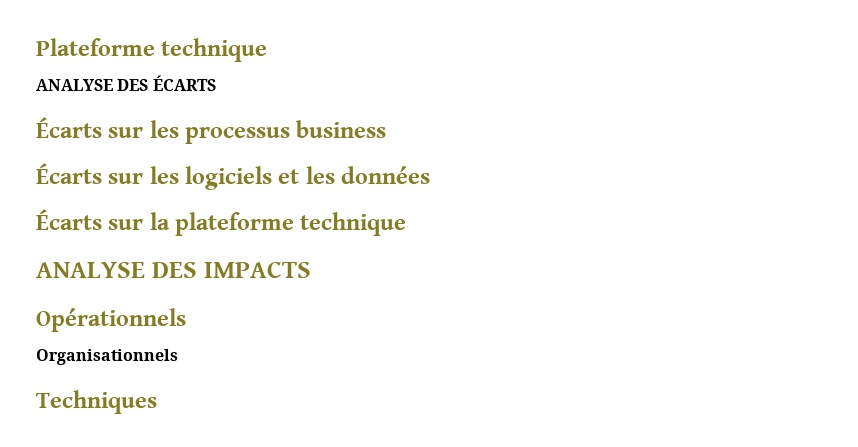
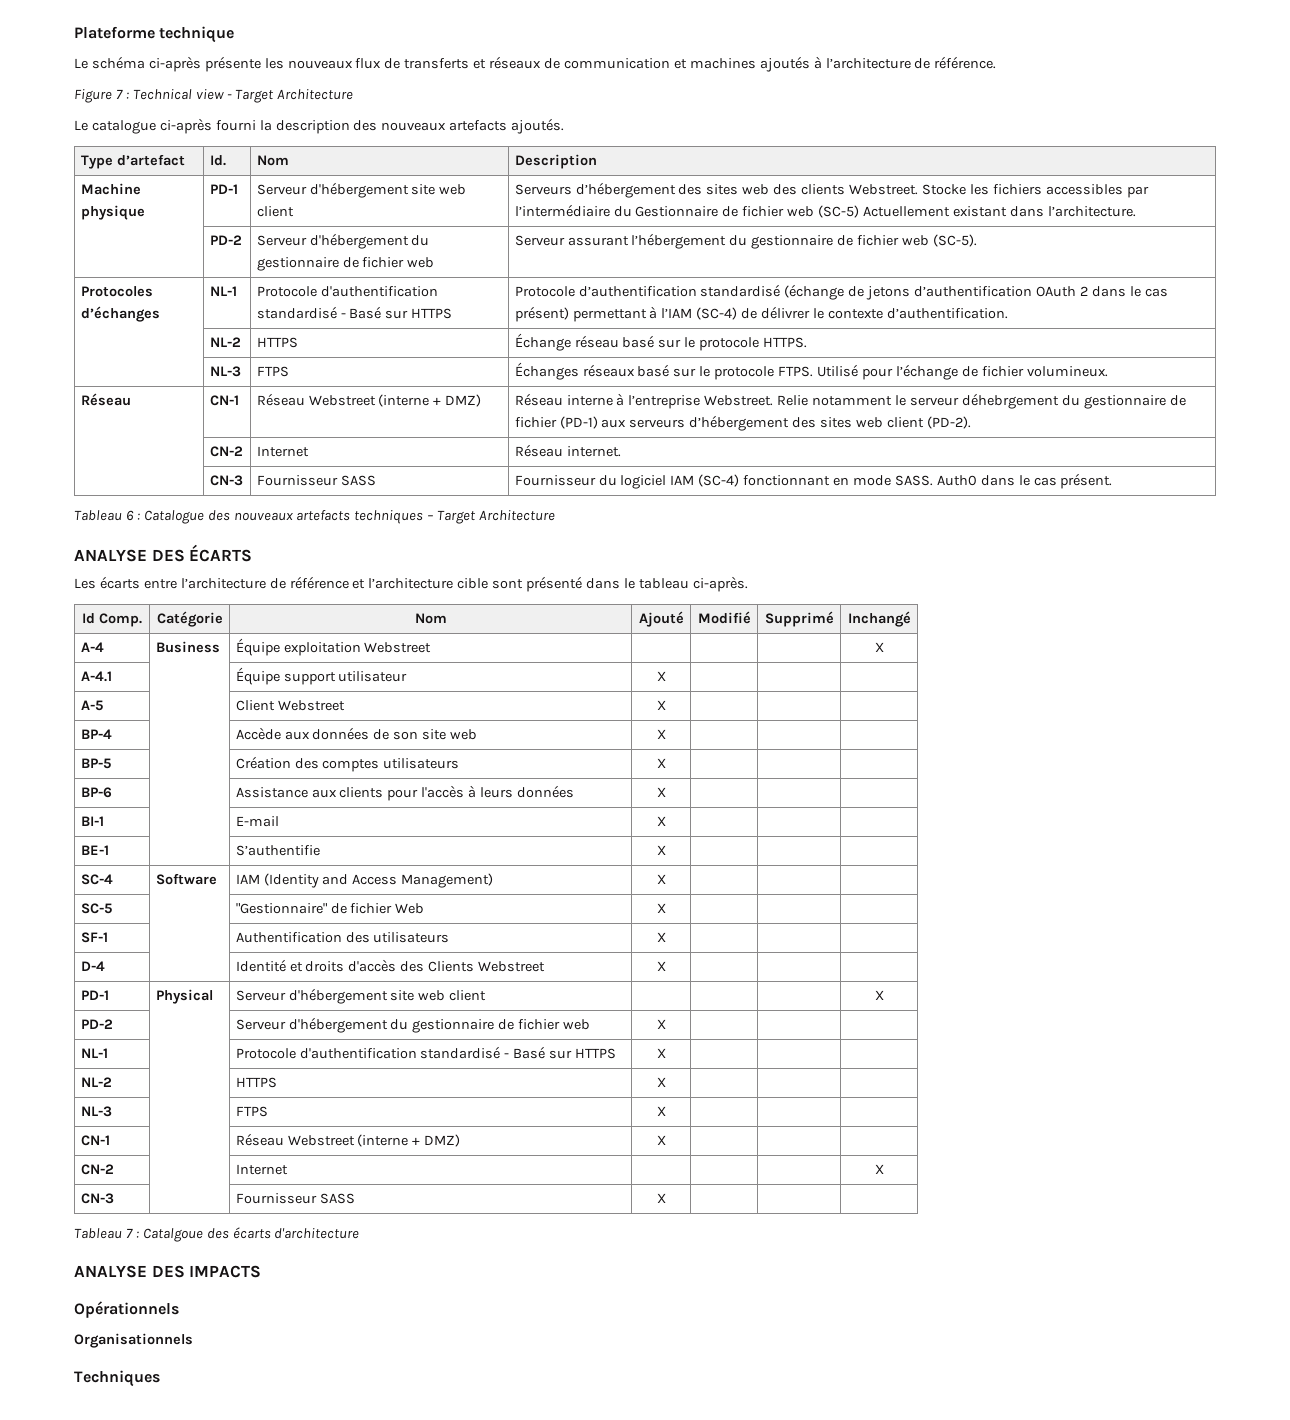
+ Le schéma ci-après présente les nouveaux flux de transferts et réseaux de communication et machines ajoutés à l’architecture de référence.
+ Figure 7 : Technical view - Target Architecture
+ Le catalogue ci-après fourni la description des nouveaux artefacts ajoutés.
+ Type d’artefact | Id. | Nom | Description
+ Machine physique | PD-1 | Serveur d'hébergement site web client | Serveurs d’hébergement des sites web des clients Webstreet. Stocke les fichiers accessibles par l’intermédiaire du Gestionnaire de fichier web (SC-5) Actuellement existant dans l’architecture.
+ | PD-2 | Serveur d'hébergement du gestionnaire de fichier web | Serveur assurant l’hébergement du gestionnaire de fichier web (SC-5).
+ Protocoles d’échanges | NL-1 | Protocole d'authentification standardisé - Basé sur HTTPS | Protocole d’authentification standardisé (échange de jetons d’authentification OAuth 2 dans le cas présent) permettant à l’IAM (SC-4) de délivrer le contexte d’authentification.
+ | NL-2 | HTTPS | Échange réseau basé sur le protocole HTTPS.
+ | NL-3 | FTPS | Échanges réseaux basé sur le protocole FTPS. Utilisé pour l’échange de fichier volumineux.
+ Réseau | CN-1 | Réseau Webstreet (interne + DMZ) | Réseau interne à l’entreprise Webstreet. Relie notamment le serveur déhebrgement du gestionnaire de fichier (PD-1) aux serveurs d’hébergement des sites web client (PD-2).
+ | CN-2 | Internet | Réseau internet.
+ | CN-3 | Fournisseur SASS | Fournisseur du logiciel IAM (SC-4) fonctionnant en mode SASS. Auth0 dans le cas présent.
+ Tableau 6 : Catalogue des nouveaux artefacts techniques – Target Architecture
  ANALYSE DES ÉCARTS
- Écarts sur les processus business
- Écarts sur les logiciels et les données
- Écarts sur la plateforme technique
+ Les écarts entre l’architecture de référence et l’architecture cible sont présenté dans le tableau ci-après.
+ Id Comp. | Catégorie | Nom | Ajouté | Modifié | Supprimé | Inchangé
+ A-4 | Business | Équipe exploitation Webstreet | | | | X
+ A-4.1 | | Équipe support utilisateur | X | | |
+ A-5 | | Client Webstreet | X | | |
+ BP-4 | | Accède aux données de son site web | X | | |
+ BP-5 | | Création des comptes utilisateurs | X | | |
+ BP-6 | | Assistance aux clients pour l'accès à leurs données | X | | |
+ BI-1 | | E-mail | X | | |
+ BE-1 | | S’authentifie | X | | |
+ SC-4 | Software | IAM (Identity and Access Management) | X | | |
+ SC-5 | | "Gestionnaire" de fichier Web | X | | |
+ SF-1 | | Authentification des utilisateurs | X | | |
+ D-4 | | Identité et droits d'accès des Clients Webstreet | X | | |
+ PD-1 | Physical | Serveur d'hébergement site web client | | | | X
+ PD-2 | | Serveur d'hébergement du gestionnaire de fichier web | X | | |
+ NL-1 | | Protocole d'authentification standardisé - Basé sur HTTPS | X | | |
+ NL-2 | | HTTPS | X | | |
+ NL-3 | | FTPS | X | | |
+ CN-1 | | Réseau Webstreet (interne + DMZ) | X | | |
+ CN-2 | | Internet | | | | X
+ CN-3 | | Fournisseur SASS | X | | |
+ Tableau 7 : Catalgoue des écarts d'architecture

